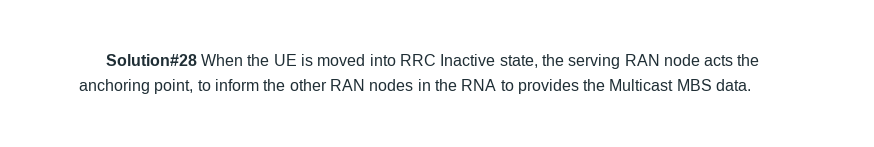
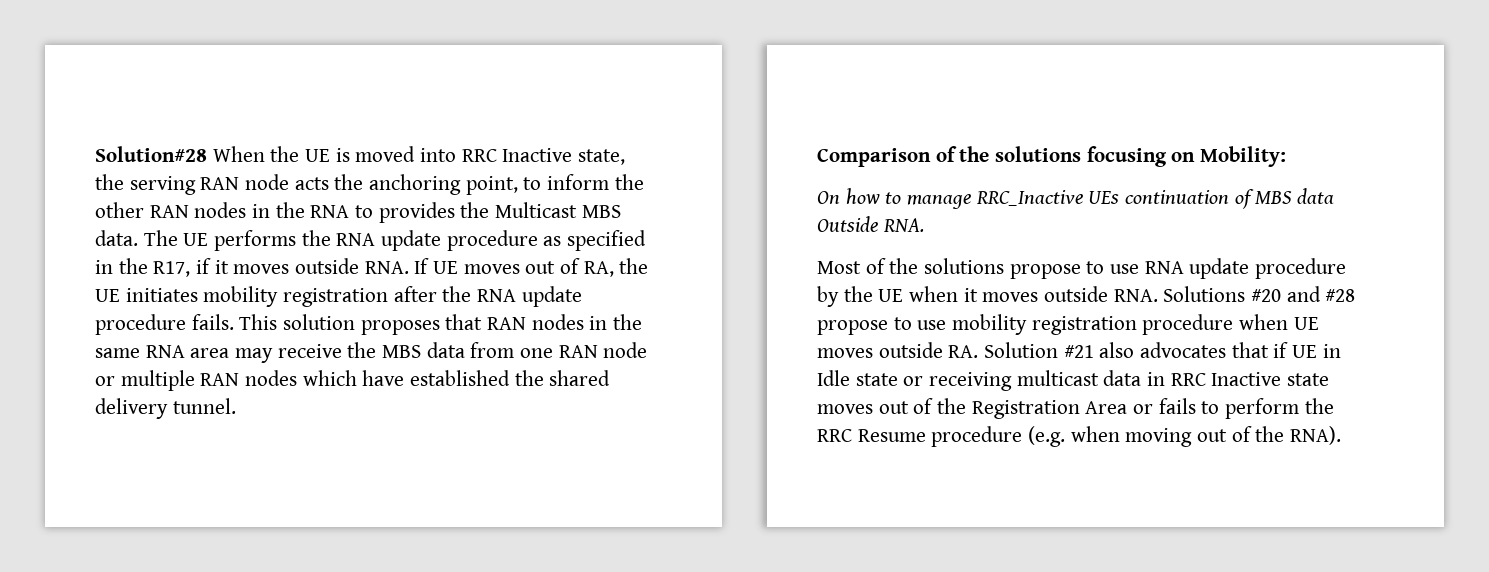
+ The UE performs the RNA update procedure as specified in the R17, if it moves outside RNA. If UE moves out of RA, the UE initiates mobility registration after the RNA update procedure fails. This solution proposes that RAN nodes in the same RNA area may receive the MBS data from one RAN node or multiple RAN nodes which have established the shared delivery tunnel.
+ Comparison of the solutions focusing on Mobility:
+ On how to manage RRC_Inactive UEs continuation of MBS data Outside RNA.
+ Most of the solutions propose to use RNA update procedure by the UE when it moves outside RNA. Solutions #20 and #28 propose to use mobility registration procedure when UE moves outside RA. Solution #21 also advocates that if UE in Idle state or receiving multicast data in RRC Inactive state moves out of the Registration Area or fails to perform the RRC Resume procedure (e.g. when moving out of the RNA).

